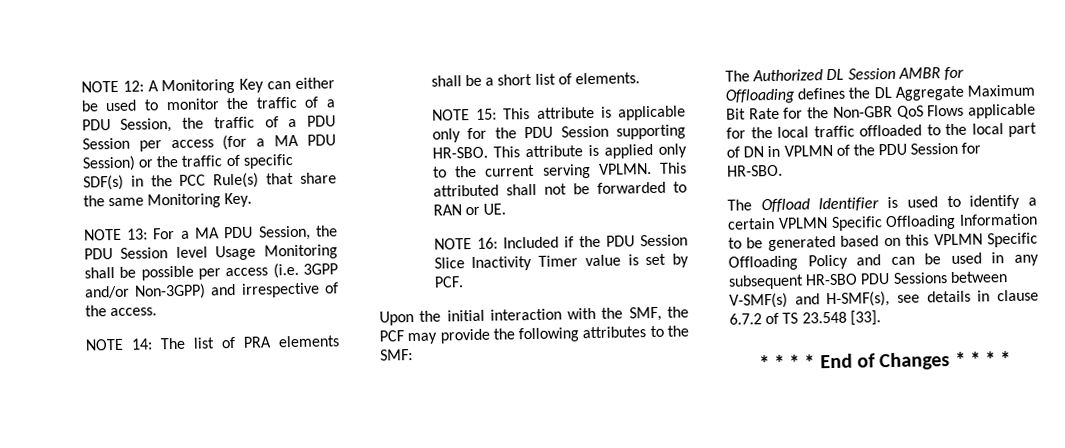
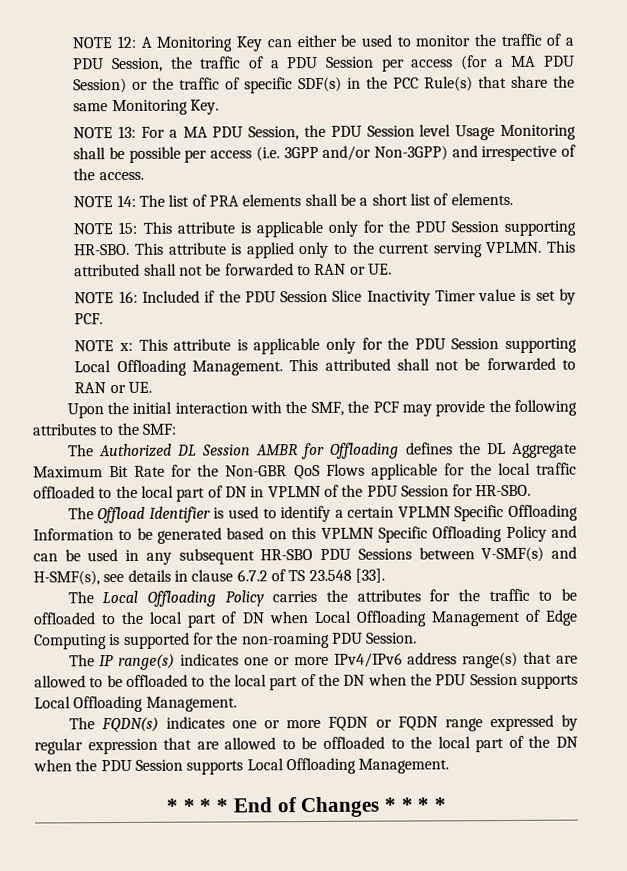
+ NOTE x: This attribute is applicable only for the PDU Session supporting Local Offloading Management. This attributed shall not be forwarded to RAN or UE.
+ The Local Offloading Policy carries the attributes for the traffic to be offloaded to the local part of DN when Local Offloading Management of Edge Computing is supported for the non-roaming PDU Session.
+ The IP range(s) indicates one or more IPv4/IPv6 address range(s) that are allowed to be offloaded to the local part of the DN when the PDU Session supports Local Offloading Management.
+ The FQDN(s) indicates one or more FQDN or FQDN range expressed by regular expression that are allowed to be offloaded to the local part of the DN when the PDU Session supports Local Offloading Management.

